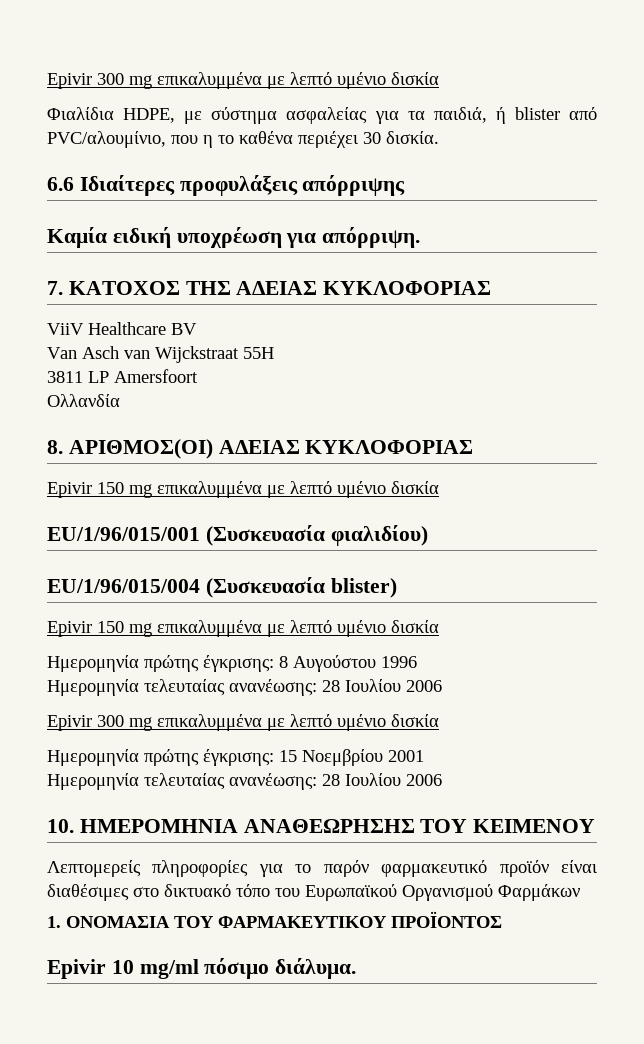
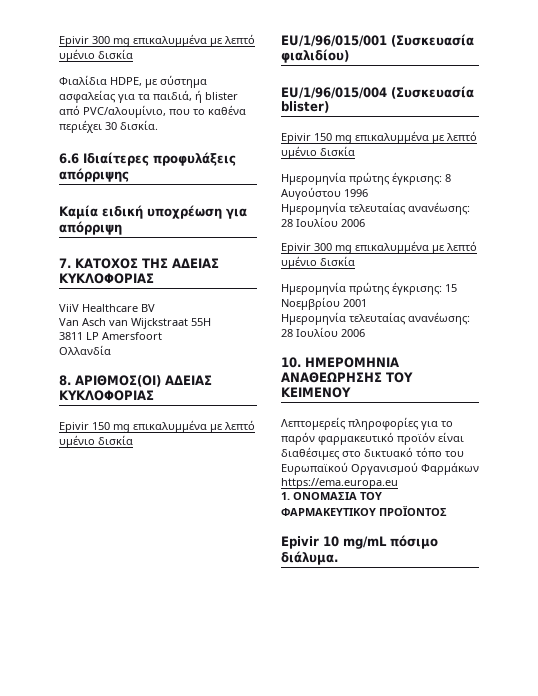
- Φιαλίδια HDPE, με σύστημα ασφαλείας για τα παιδιά, ή blister από PVC/αλουμίνιο, που η το καθένα περιέχει 30 δισκία.
+ Φιαλίδια HDPE, με σύστημα ασφαλείας για τα παιδιά, ή blister από PVC/αλουμίνιο, που το καθένα περιέχει 30 δισκία.
- Καμία ειδική υποχρέωση για απόρριψη.
+ Καμία ειδική υποχρέωση για απόρριψη
- Λεπτομερείς πληροφορίες για το παρόν φαρμακευτικό προϊόν είναι διαθέσιμες στο δικτυακό τόπο του Ευρωπαϊκού Οργανισμού Φαρμάκων
+ Λεπτομερείς πληροφορίες για το παρόν φαρμακευτικό προϊόν είναι διαθέσιμες στο δικτυακό τόπο του Ευρωπαϊκού Οργανισμού Φαρμάκων https://ema.europa.eu
- Epivir 10 mg/ml πόσιμο διάλυμα.
+ Epivir 10 mg/mL πόσιμο διάλυμα.

